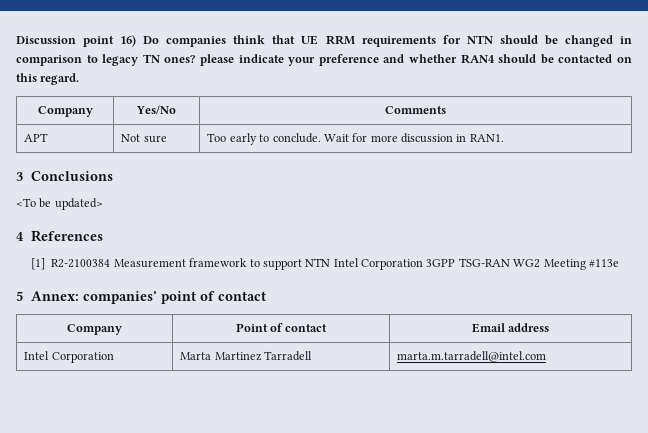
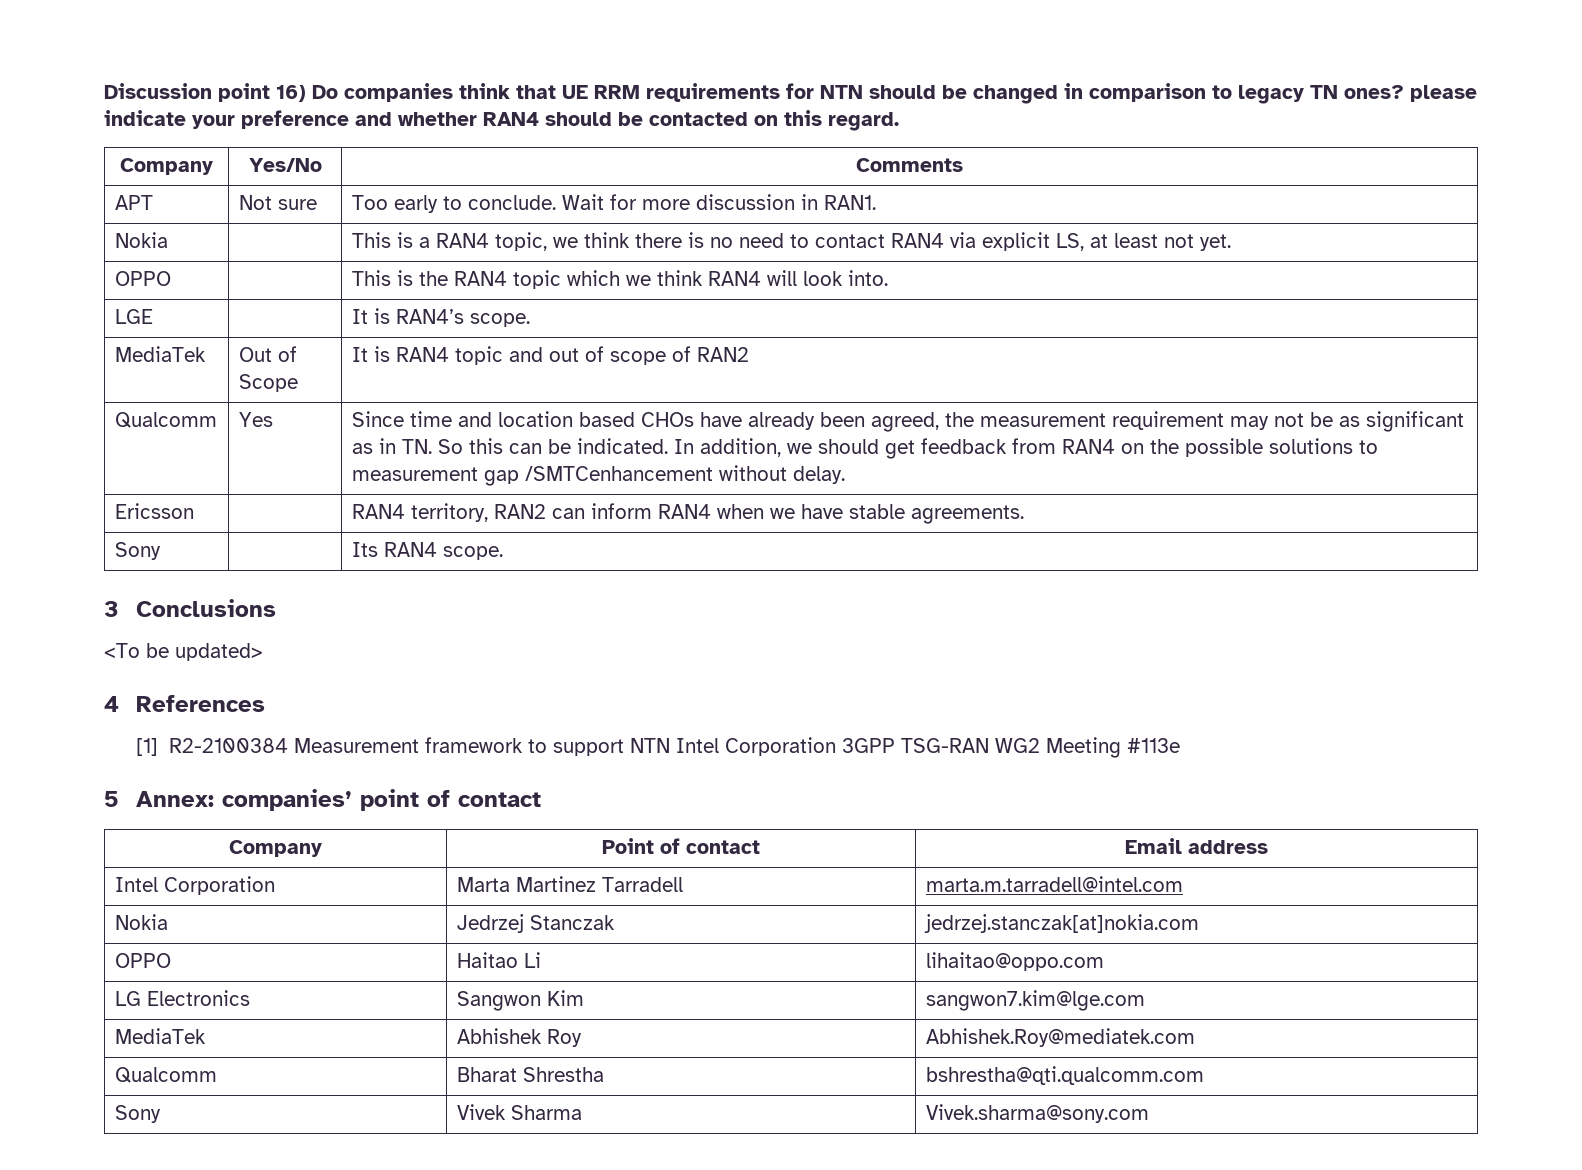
+ Nokia | | This is a RAN4 topic, we think there is no need to contact RAN4 via explicit LS, at least not yet.
+ OPPO | | This is the RAN4 topic which we think RAN4 will look into.
+ LGE | | It is RAN4’s scope.
+ MediaTek | Out of Scope | It is RAN4 topic and out of scope of RAN2
+ Qualcomm | Yes | Since time and location based CHOs have already been agreed, the measurement requirement may not be as significant as in TN. So this can be indicated. In addition, we should get feedback from RAN4 on the possible solutions to measurement gap /SMTCenhancement without delay.
+ Ericsson | | RAN4 territory, RAN2 can inform RAN4 when we have stable agreements.
+ Sony | | Its RAN4 scope.
+ Nokia | Jedrzej Stanczak | jedrzej.stanczak[at]nokia.com
+ OPPO | Haitao Li | lihaitao@oppo.com
+ LG Electronics | Sangwon Kim | sangwon7.kim@lge.com
+ MediaTek | Abhishek Roy | Abhishek.Roy@mediatek.com
+ Qualcomm | Bharat Shrestha | bshrestha@qti.qualcomm.com
+ Sony | Vivek Sharma | Vivek.sharma@sony.com

